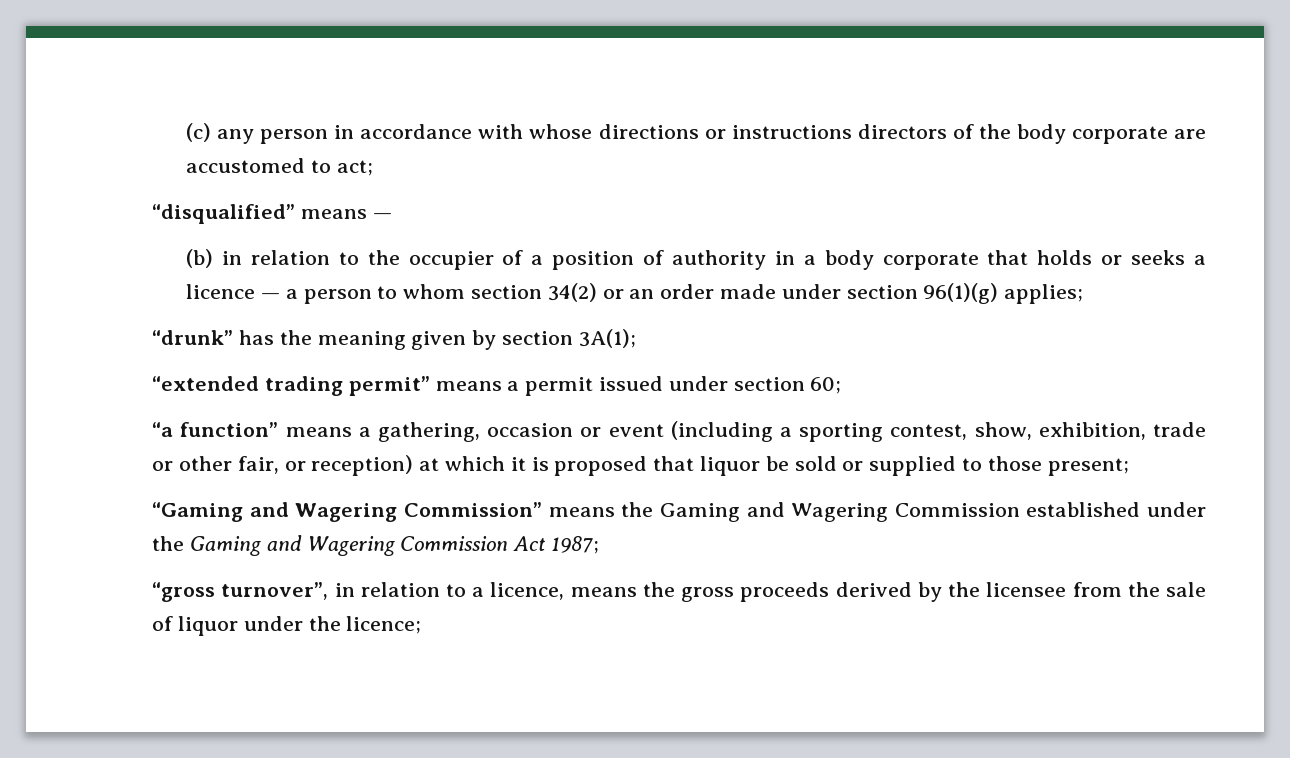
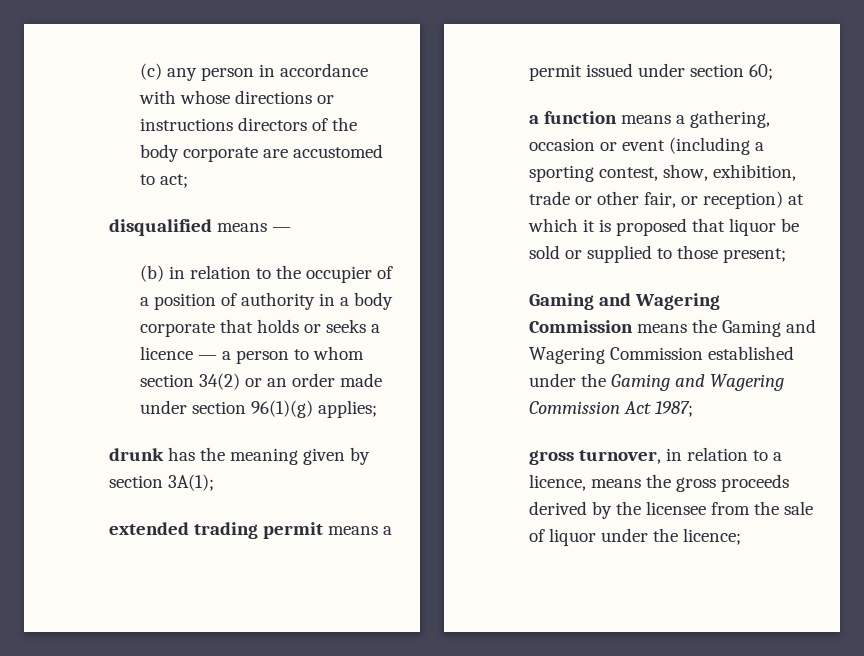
- “disqualified” means —
+ disqualified means —
- “drunk” has the meaning given by section 3A(1);
+ drunk has the meaning given by section 3A(1);
- “extended trading permit” means a permit issued under section 60;
+ extended trading permit means a permit issued under section 60;
- “a function” means a gathering, occasion or event (including a sporting contest, show, exhibition, trade or other fair, or reception) at which it is proposed that liquor be sold or supplied to those present;
+ a function means a gathering, occasion or event (including a sporting contest, show, exhibition, trade or other fair, or reception) at which it is proposed that liquor be sold or supplied to those present;
- “Gaming and Wagering Commission” means the Gaming and Wagering Commission established under the Gaming and Wagering Commission Act 1987;
+ Gaming and Wagering Commission means the Gaming and Wagering Commission established under the Gaming and Wagering Commission Act 1987;
- “gross turnover”, in relation to a licence, means the gross proceeds derived by the licensee from the sale of liquor under the licence;
+ gross turnover, in relation to a licence, means the gross proceeds derived by the licensee from the sale of liquor under the licence;

